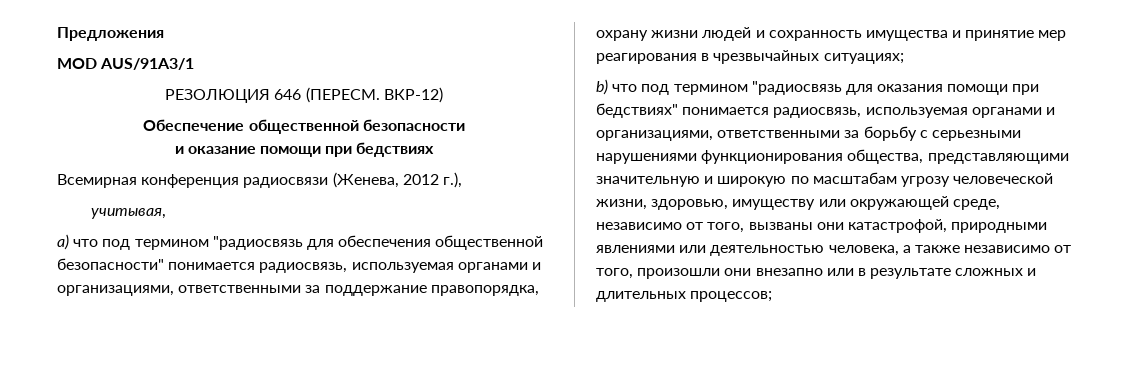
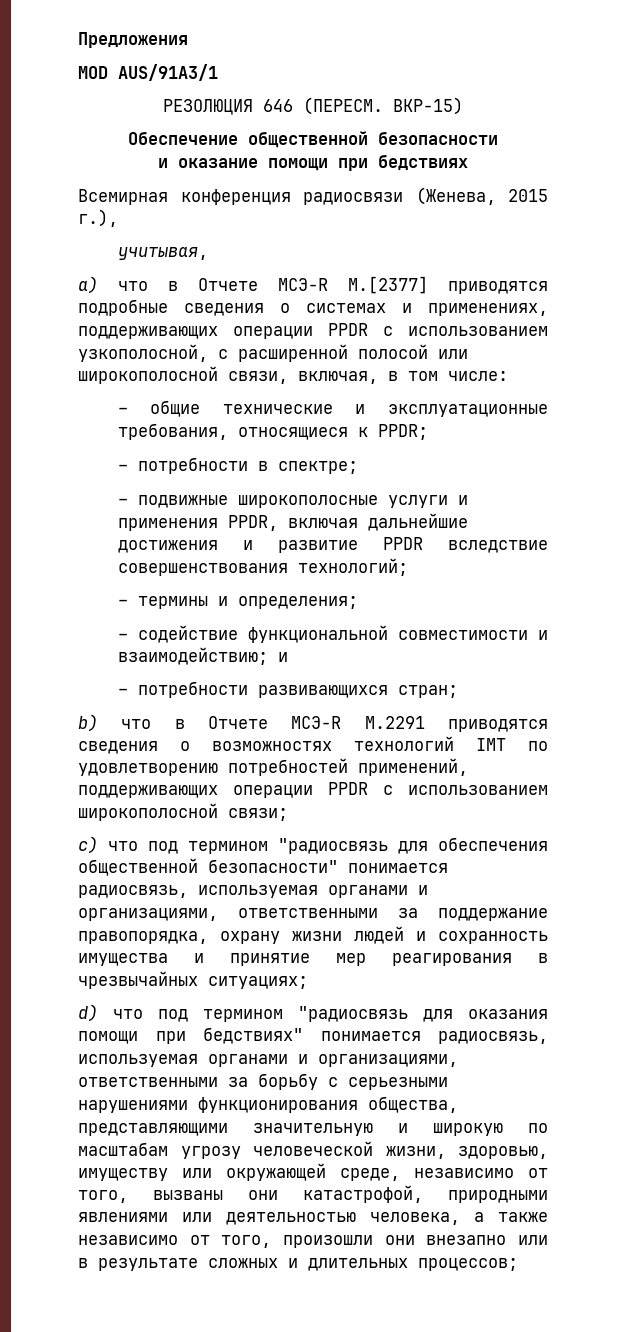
- ВКР-12)
+ ВКР-15)
- Всемирная конференция радиосвязи (Женева, 2012 г.),
+ Всемирная конференция радиосвязи (Женева, 2015 г.),
- a) что под термином "радиосвязь для обеспечения общественной безопасности" понимается радиосвязь, используемая органами и организациями, ответственными за поддержание правопорядка, охрану жизни людей и сохранность имущества и принятие мер реагирования в чрезвычайных ситуациях;
+ a) что в Отчете МСЭ-R M.[2377] приводятся подробные сведения о системах и применениях, поддерживающих операции PPDR с использованием узкополосной, с расширенной полосой или широкополосной связи, включая, в том числе:
+ – общие технические и эксплуатационные требования, относящиеся к PPDR;
+ – потребности в спектре;
+ – подвижные широкополосные услуги и применения PPDR, включая дальнейшие достижения и развитие PPDR вследствие совершенствования технологий;
+ – термины и определения;
+ – содействие функциональной совместимости и взаимодействию; и
+ – потребности развивающихся стран;
+ b) что в Отчете МСЭ-R M.2291 приводятся сведения о возможностях технологий IMT по удовлетворению потребностей применений, поддерживающих операции PPDR с использованием широкополосной связи;
+ c) что под термином "радиосвязь для обеспечения общественной безопасности" понимается радиосвязь, используемая органами и организациями, ответственными за поддержание правопорядка, охрану жизни людей и сохранность имущества и принятие мер реагирования в чрезвычайных ситуациях;
- b) что под термином "радиосвязь для оказания помощи при бедствиях" понимается радиосвязь, используемая органами и организациями, ответственными за борьбу с серьезными нарушениями функционирования общества, представляющими значительную и широкую по масштабам угрозу человеческой жизни, здоровью, имуществу или окружающей среде, независимо от того, вызваны они катастрофой, природными явлениями или деятельностью человека, а также независимо от того, произошли они внезапно или в результате сложных и длительных процессов;
+ d) что под термином "радиосвязь для оказания помощи при бедствиях" понимается радиосвязь, используемая органами и организациями, ответственными за борьбу с серьезными нарушениями функционирования общества, представляющими значительную и широкую по масштабам угрозу человеческой жизни, здоровью, имуществу или окружающей среде, независимо от того, вызваны они катастрофой, природными явлениями или деятельностью человека, а также независимо от того, произошли они внезапно или в результате сложных и длительных процессов;

